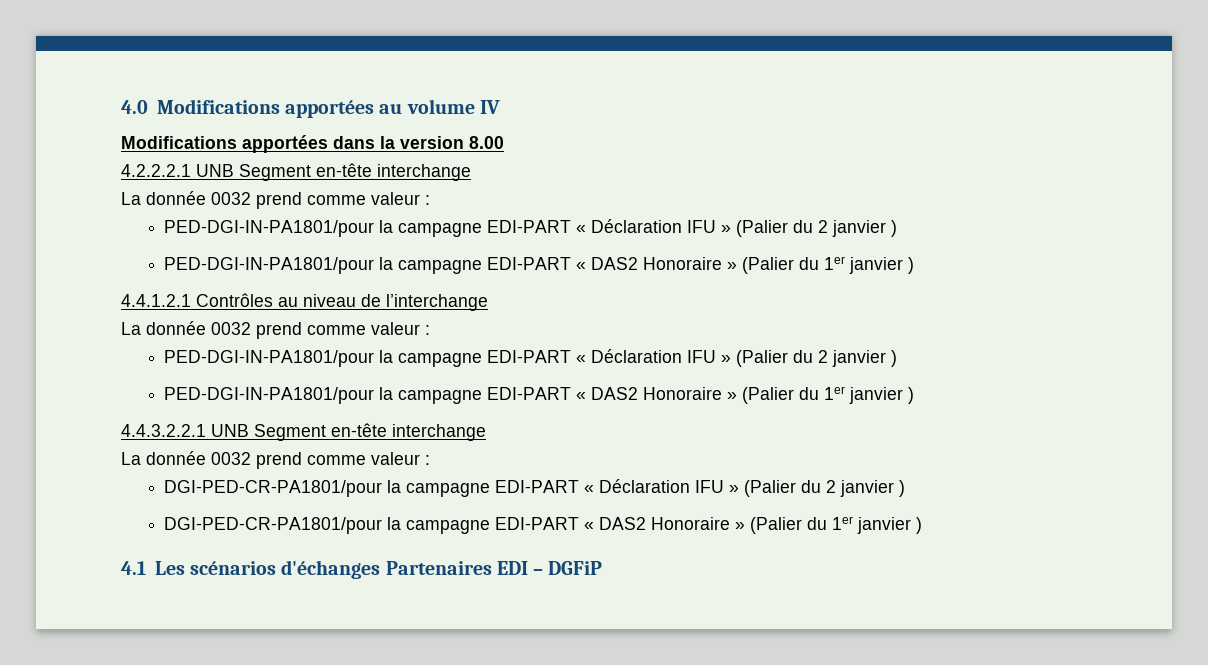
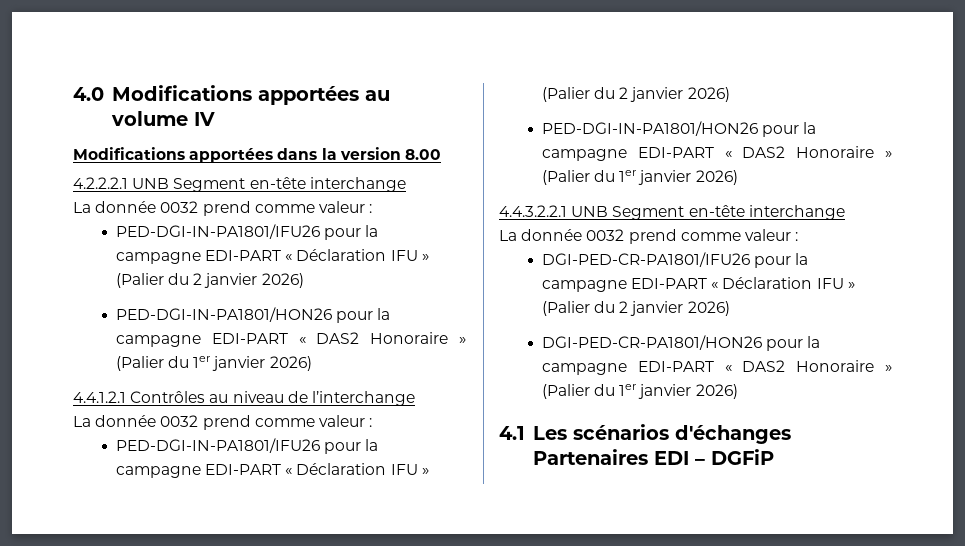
  4.2.2.2.1 UNB Segment en-tête interchange
  La donnée 0032 prend comme valeur :
- PED-DGI-IN-PA1801/pour la campagne EDI-PART « Déclaration IFU » (Palier du 2 janvier )
- PED-DGI-IN-PA1801/pour la campagne EDI-PART « DAS2 Honoraire » (Palier du 1er janvier )
+ PED-DGI-IN-PA1801/IFU26 pour la campagne EDI-PART « Déclaration IFU » (Palier du 2 janvier 2026)
+ PED-DGI-IN-PA1801/HON26 pour la campagne EDI-PART « DAS2 Honoraire » (Palier du 1er janvier 2026)
  4.4.1.2.1 Contrôles au niveau de l’interchange
  La donnée 0032 prend comme valeur :
- PED-DGI-IN-PA1801/pour la campagne EDI-PART « Déclaration IFU » (Palier du 2 janvier )
- PED-DGI-IN-PA1801/pour la campagne EDI-PART « DAS2 Honoraire » (Palier du 1er janvier )
+ PED-DGI-IN-PA1801/IFU26 pour la campagne EDI-PART « Déclaration IFU » (Palier du 2 janvier 2026)
+ PED-DGI-IN-PA1801/HON26 pour la campagne EDI-PART « DAS2 Honoraire » (Palier du 1er janvier 2026)
- DGI-PED-CR-PA1801/pour la campagne EDI-PART « Déclaration IFU » (Palier du 2 janvier )
- DGI-PED-CR-PA1801/pour la campagne EDI-PART « DAS2 Honoraire » (Palier du 1er janvier )
+ DGI-PED-CR-PA1801/IFU26 pour la campagne EDI-PART « Déclaration IFU » (Palier du 2 janvier 2026)
+ DGI-PED-CR-PA1801/HON26 pour la campagne EDI-PART « DAS2 Honoraire » (Palier du 1er janvier 2026)

